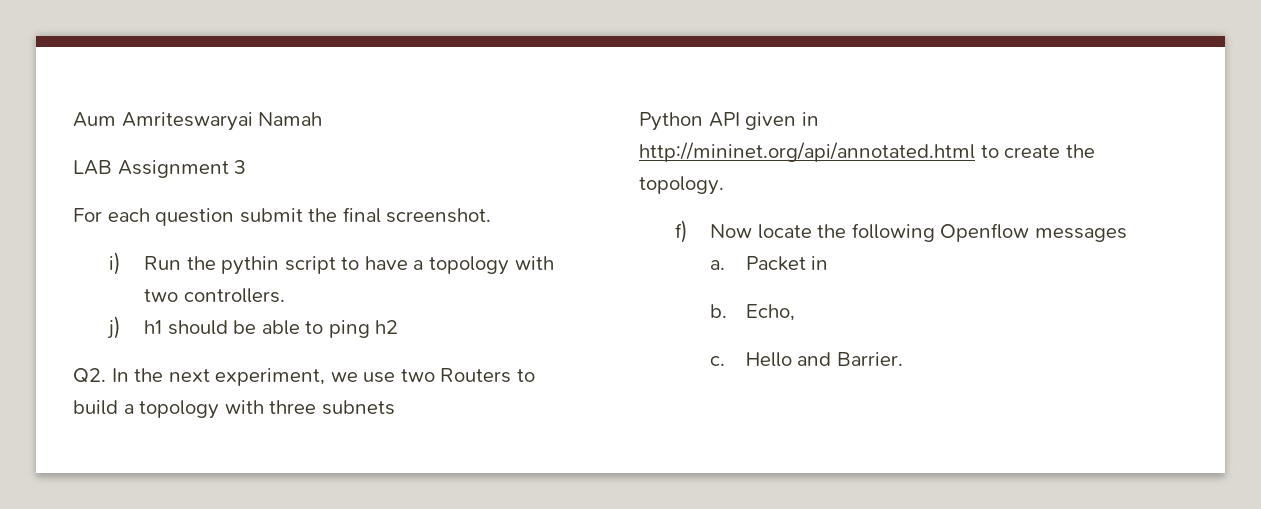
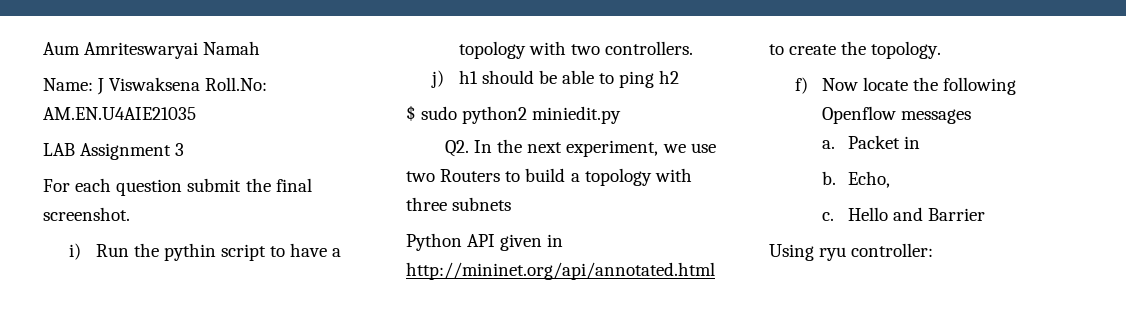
+ Name: J Viswaksena Roll.No: AM.EN.U4AIE21035
+ $ sudo python2 miniedit.py
- Hello and Barrier.
+ Hello and Barrier
+ Using ryu controller:

